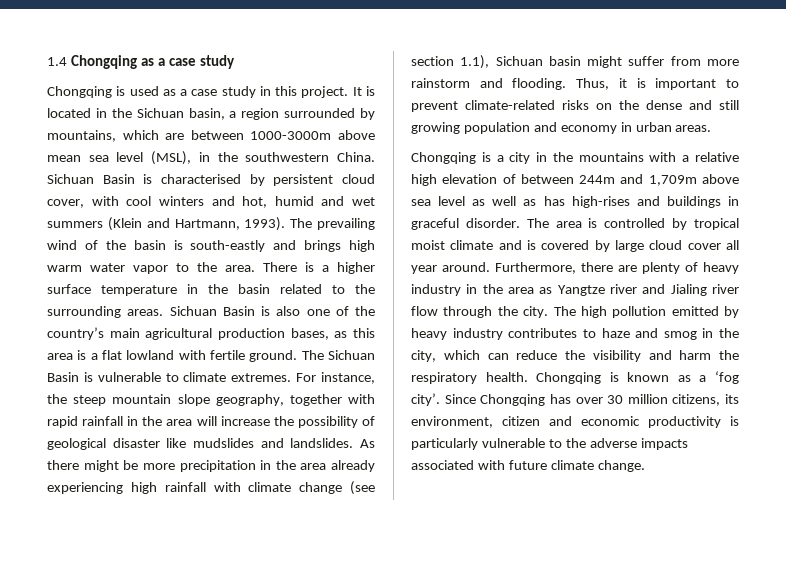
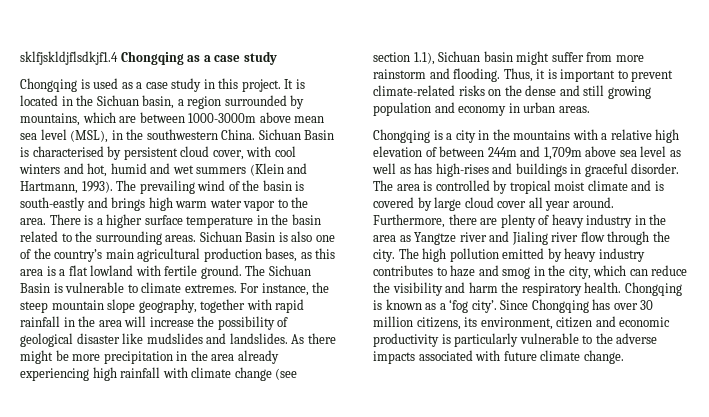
- 1.4 Chongqing as a case study
+ sklfjskldjflsdkjf1.4 Chongqing as a case study

